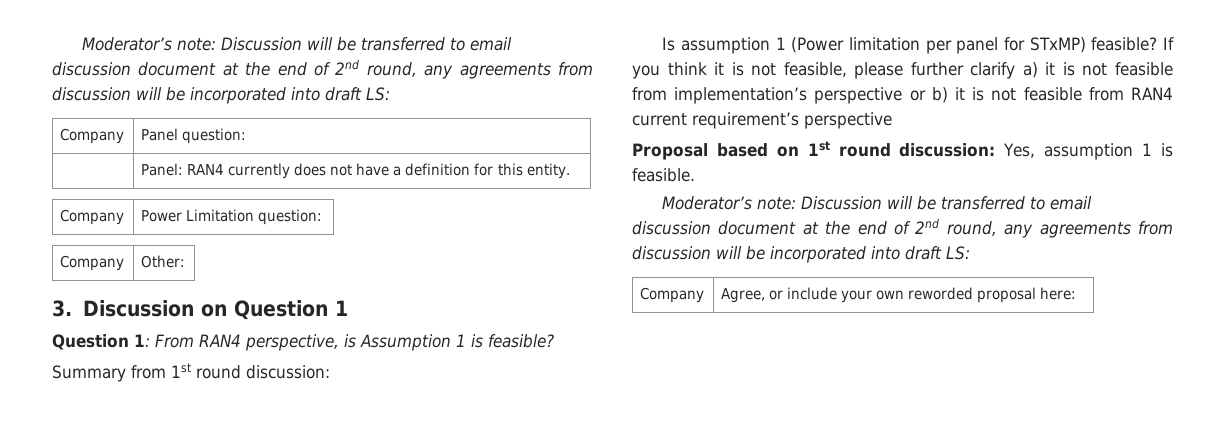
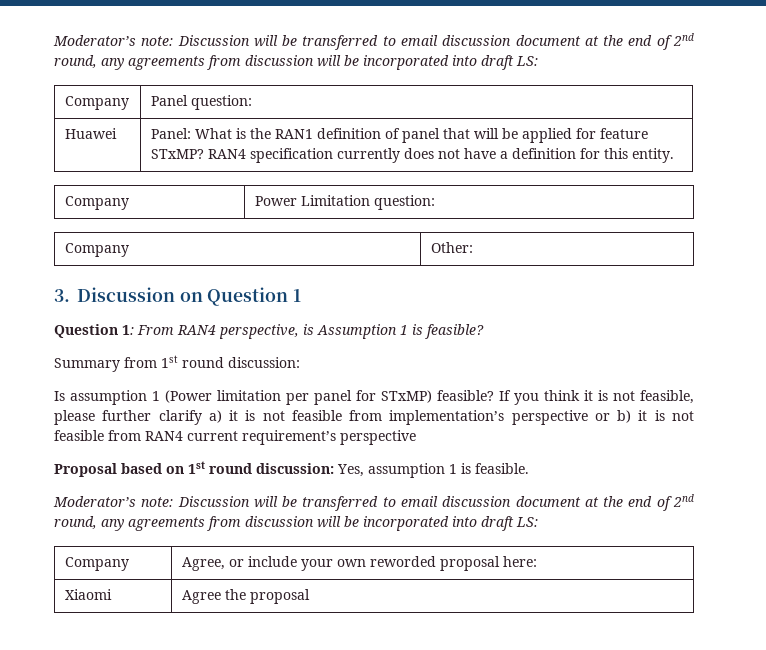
- | Panel: RAN4 currently does not have a definition for this entity.
+ Huawei | Panel: What is the RAN1 definition of panel that will be applied for feature STxMP? RAN4 specification currently does not have a definition for this entity.
+ Xiaomi | Agree the proposal

